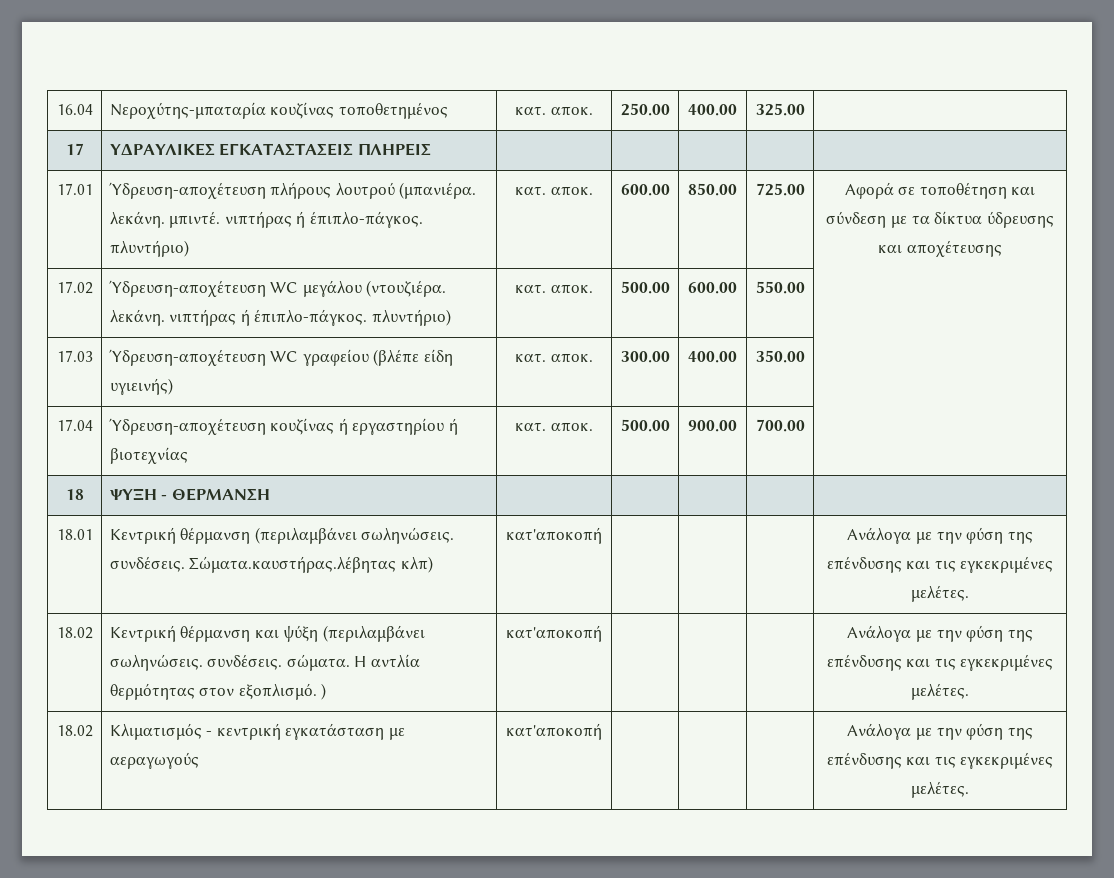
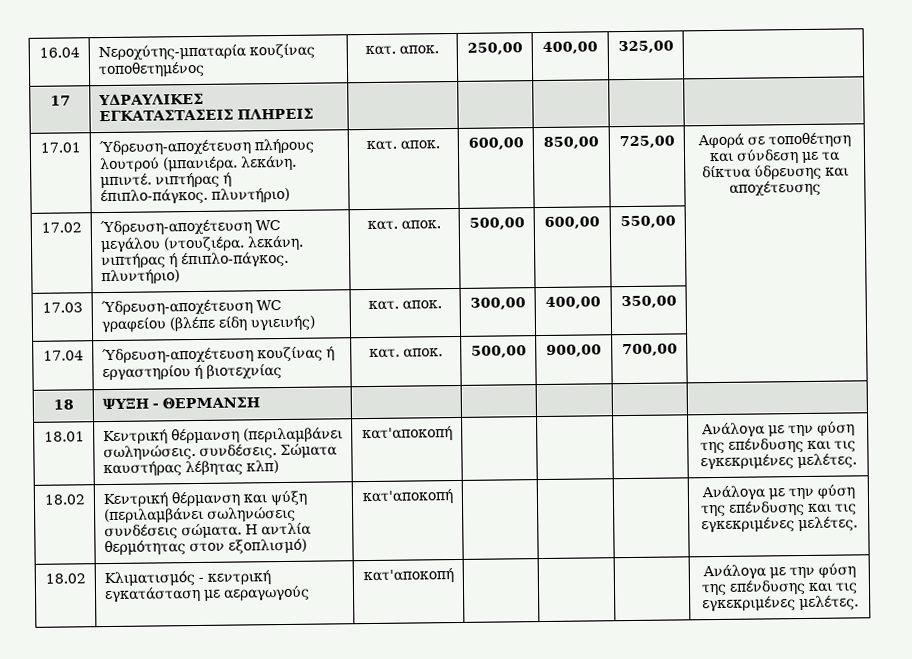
- 16.04 | Νεροχύτης-μπαταρία κουζίνας τοποθετημένος | κατ. αποκ. | 250.00 | 400.00 | 325.00 |
+ 16.04 | Νεροχύτης-μπαταρία κουζίνας τοποθετημένος | κατ. αποκ. | 250,00 | 400,00 | 325,00 |
- 17.01 | Ύδρευση-αποχέτευση πλήρους λουτρού (μπανιέρα. λεκάνη. μπιντέ. νιπτήρας ή έπιπλο-πάγκος. πλυντήριο) | κατ. αποκ. | 600.00 | 850.00 | 725.00 | Αφορά σε τοποθέτηση και σύνδεση με τα δίκτυα ύδρευσης και αποχέτευσης
+ 17.01 | Ύδρευση-αποχέτευση πλήρους λουτρού (μπανιέρα. λεκάνη. μπιντέ. νιπτήρας ή έπιπλο-πάγκος. πλυντήριο) | κατ. αποκ. | 600,00 | 850,00 | 725,00 | Αφορά σε τοποθέτηση και σύνδεση με τα δίκτυα ύδρευσης και αποχέτευσης
- 17.02 | Ύδρευση-αποχέτευση WC μεγάλου (ντουζιέρα. λεκάνη. νιπτήρας ή έπιπλο-πάγκος. πλυντήριο) | κατ. αποκ. | 500.00 | 600.00 | 550.00 |
+ 17.02 | Ύδρευση-αποχέτευση WC μεγάλου (ντουζιέρα. λεκάνη. νιπτήρας ή έπιπλο-πάγκος. πλυντήριο) | κατ. αποκ. | 500,00 | 600,00 | 550,00 |
- 17.03 | Ύδρευση-αποχέτευση WC γραφείου (βλέπε είδη υγιεινής) | κατ. αποκ. | 300.00 | 400.00 | 350.00 |
+ 17.03 | Ύδρευση-αποχέτευση WC γραφείου (βλέπε είδη υγιεινής) | κατ. αποκ. | 300,00 | 400,00 | 350,00 |
- 17.04 | Ύδρευση-αποχέτευση κουζίνας ή εργαστηρίου ή βιοτεχνίας | κατ. αποκ. | 500.00 | 900.00 | 700.00 |
+ 17.04 | Ύδρευση-αποχέτευση κουζίνας ή εργαστηρίου ή βιοτεχνίας | κατ. αποκ. | 500,00 | 900,00 | 700,00 |
- 18.01 | Κεντρική θέρμανση (περιλαμβάνει σωληνώσεις. συνδέσεις. Σώματα.καυστήρας.λέβητας κλπ) | κατ'αποκοπή | | | | Ανάλογα με την φύση της επένδυσης και τις εγκεκριμένες μελέτες.
+ 18.01 | Κεντρική θέρμανση (περιλαμβάνει σωληνώσεις. συνδέσεις. Σώματα καυστήρας λέβητας κλπ) | κατ'αποκοπή | | | | Ανάλογα με την φύση της επένδυσης και τις εγκεκριμένες μελέτες.
- 18.02 | Κεντρική θέρμανση και ψύξη (περιλαμβάνει σωληνώσεις. συνδέσεις. σώματα. Η αντλία θερμότητας στον εξοπλισμό. ) | κατ'αποκοπή | | | | Ανάλογα με την φύση της επένδυσης και τις εγκεκριμένες μελέτες.
+ 18.02 | Κεντρική θέρμανση και ψύξη (περιλαμβάνει σωληνώσεις συνδέσεις σώματα. Η αντλία θερμότητας στον εξοπλισμό) | κατ'αποκοπή | | | | Ανάλογα με την φύση της επένδυσης και τις εγκεκριμένες μελέτες.

